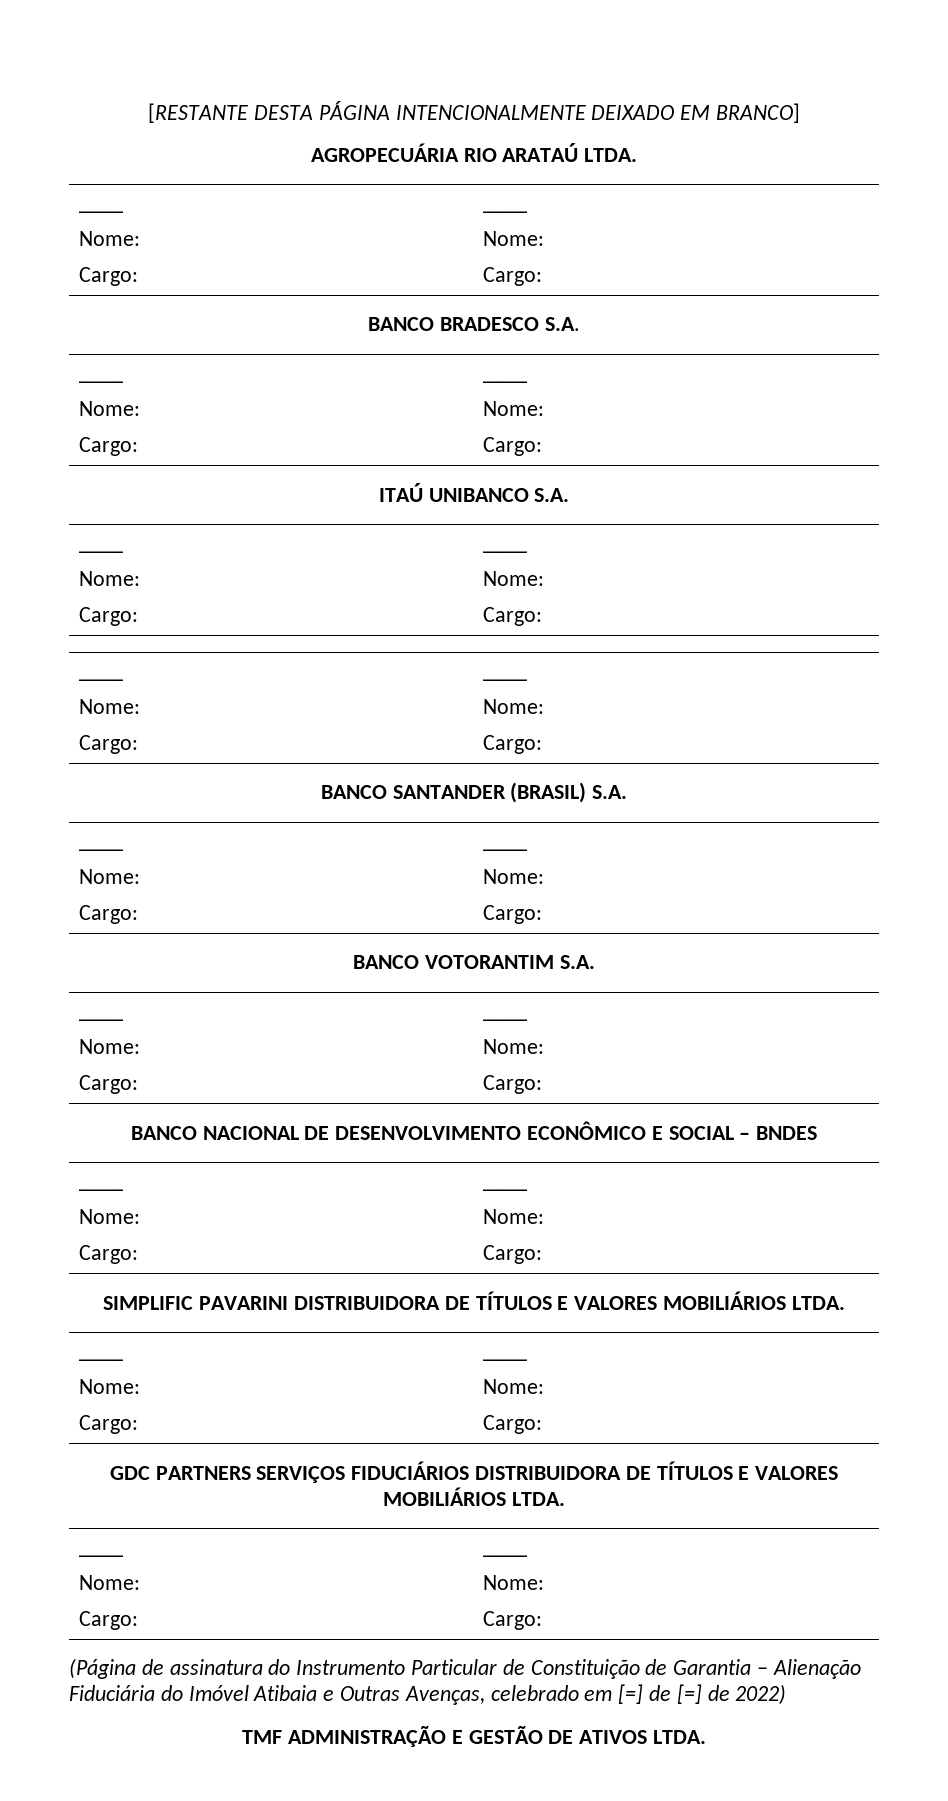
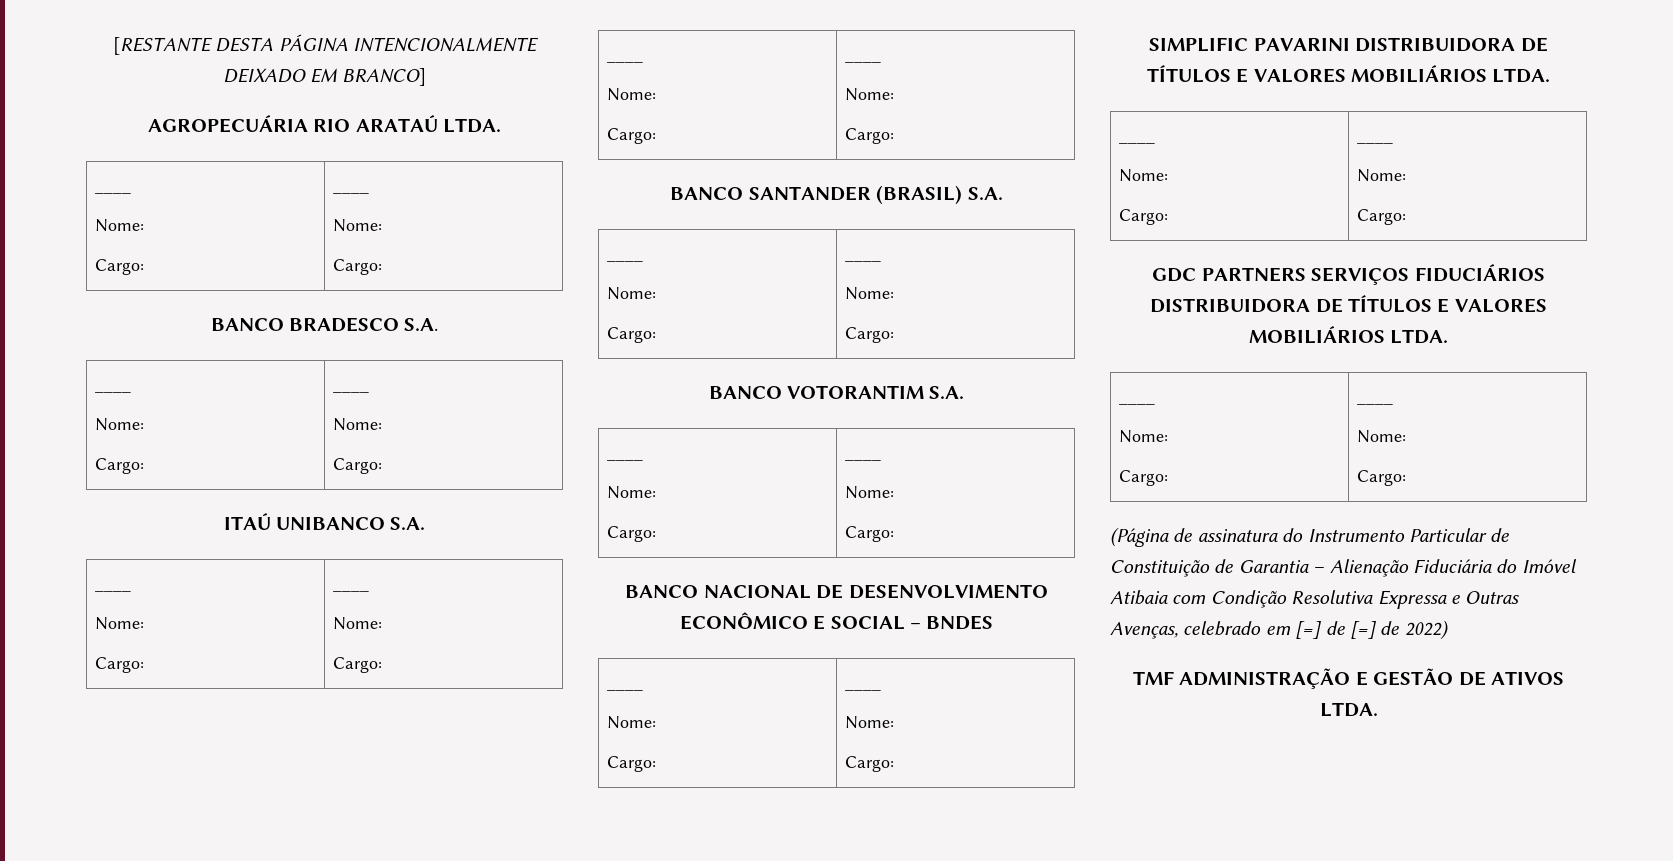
- (Página de assinatura do Instrumento Particular de Constituição de Garantia – Alienação Fiduciária do Imóvel Atibaia e Outras Avenças, celebrado em [=] de [=] de 2022)
+ (Página de assinatura do Instrumento Particular de Constituição de Garantia – Alienação Fiduciária do Imóvel Atibaia com Condição Resolutiva Expressa e Outras Avenças, celebrado em [=] de [=] de 2022)

